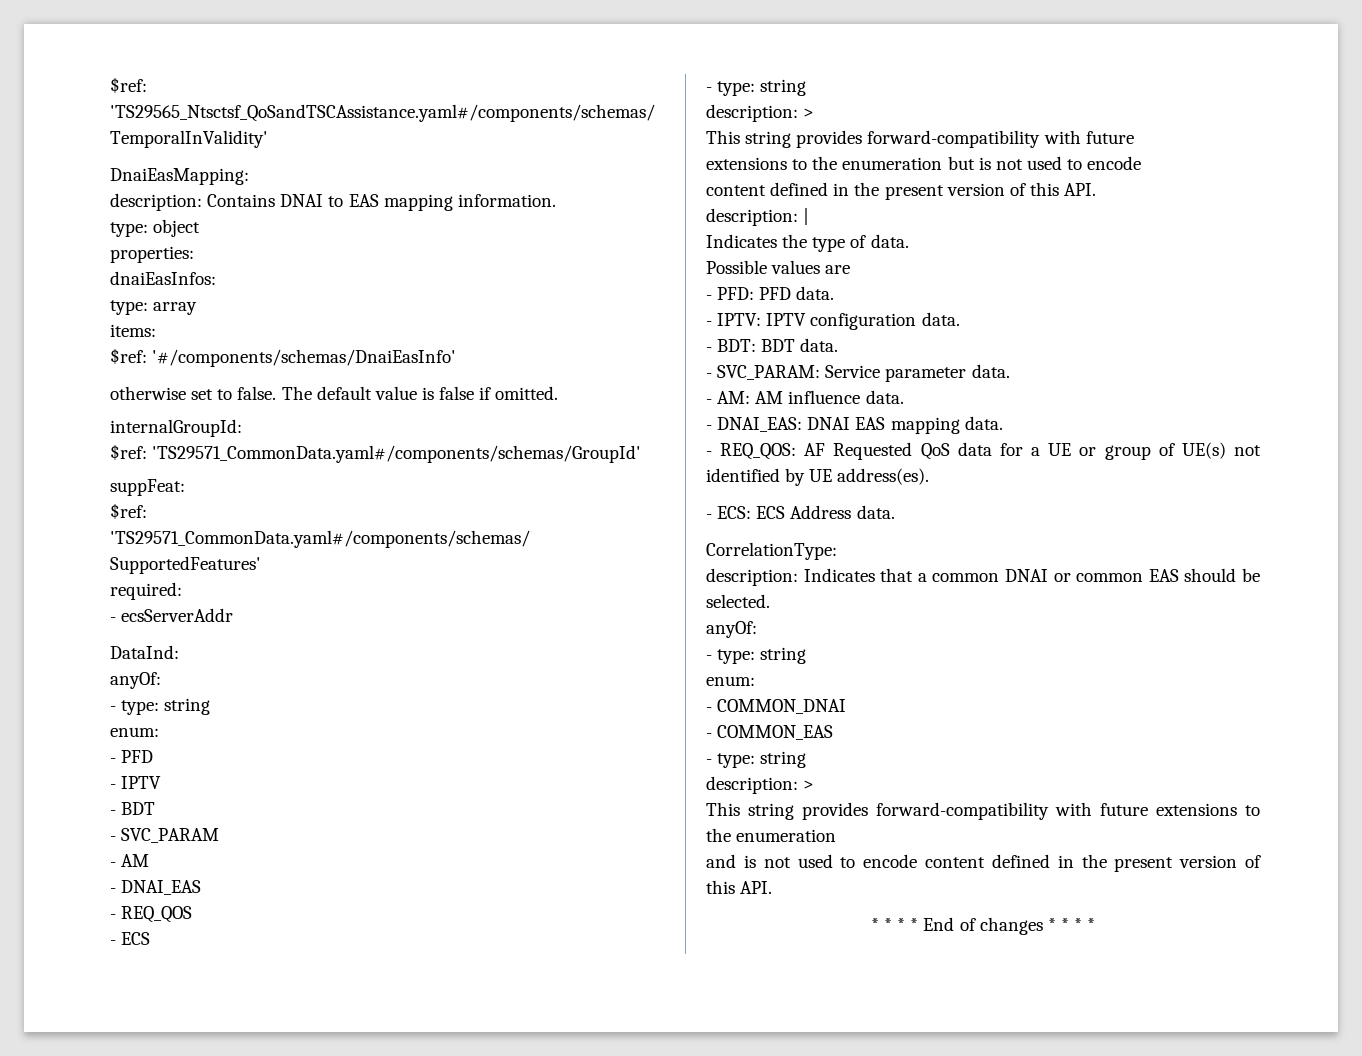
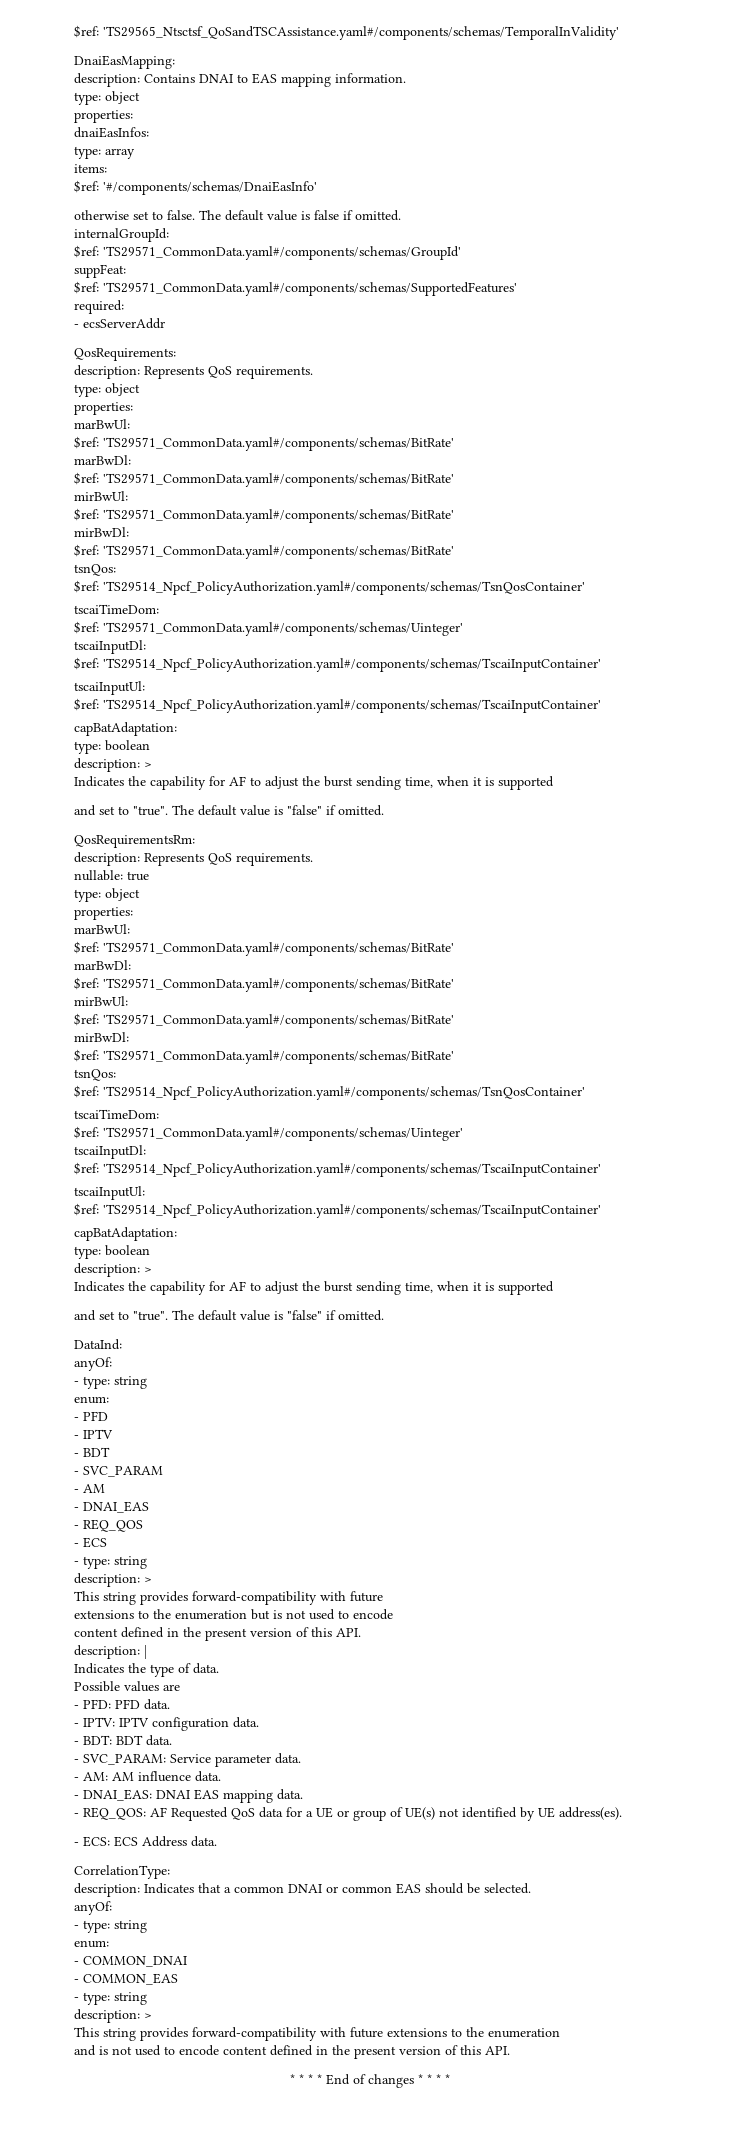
+ QosRequirements:
+ description: Represents QoS requirements.
+ type: object
+ properties:
+ marBwUl:
+ $ref: 'TS29571_CommonData.yaml#/components/schemas/BitRate'
+ marBwDl:
+ $ref: 'TS29571_CommonData.yaml#/components/schemas/BitRate'
+ mirBwUl:
+ $ref: 'TS29571_CommonData.yaml#/components/schemas/BitRate'
+ mirBwDl:
+ $ref: 'TS29571_CommonData.yaml#/components/schemas/BitRate'
+ tsnQos:
+ $ref: 'TS29514_Npcf_PolicyAuthorization.yaml#/components/schemas/TsnQosContainer'
+ tscaiTimeDom:
+ $ref: 'TS29571_CommonData.yaml#/components/schemas/Uinteger'
+ tscaiInputDl:
+ $ref: 'TS29514_Npcf_PolicyAuthorization.yaml#/components/schemas/TscaiInputContainer'
+ tscaiInputUl:
+ $ref: 'TS29514_Npcf_PolicyAuthorization.yaml#/components/schemas/TscaiInputContainer'
+ capBatAdaptation:
+ type: boolean
+ description: >
+ Indicates the capability for AF to adjust the burst sending time, when it is supported
+ and set to "true". The default value is "false" if omitted.
+ QosRequirementsRm:
+ description: Represents QoS requirements.
+ nullable: true
+ type: object
+ properties:
+ marBwUl:
+ $ref: 'TS29571_CommonData.yaml#/components/schemas/BitRate'
+ marBwDl:
+ $ref: 'TS29571_CommonData.yaml#/components/schemas/BitRate'
+ mirBwUl:
+ $ref: 'TS29571_CommonData.yaml#/components/schemas/BitRate'
+ mirBwDl:
+ $ref: 'TS29571_CommonData.yaml#/components/schemas/BitRate'
+ tsnQos:
+ $ref: 'TS29514_Npcf_PolicyAuthorization.yaml#/components/schemas/TsnQosContainer'
+ tscaiTimeDom:
+ $ref: 'TS29571_CommonData.yaml#/components/schemas/Uinteger'
+ tscaiInputDl:
+ $ref: 'TS29514_Npcf_PolicyAuthorization.yaml#/components/schemas/TscaiInputContainer'
+ tscaiInputUl:
+ $ref: 'TS29514_Npcf_PolicyAuthorization.yaml#/components/schemas/TscaiInputContainer'
+ capBatAdaptation:
+ type: boolean
+ description: >
+ Indicates the capability for AF to adjust the burst sending time, when it is supported
+ and set to "true". The default value is "false" if omitted.

